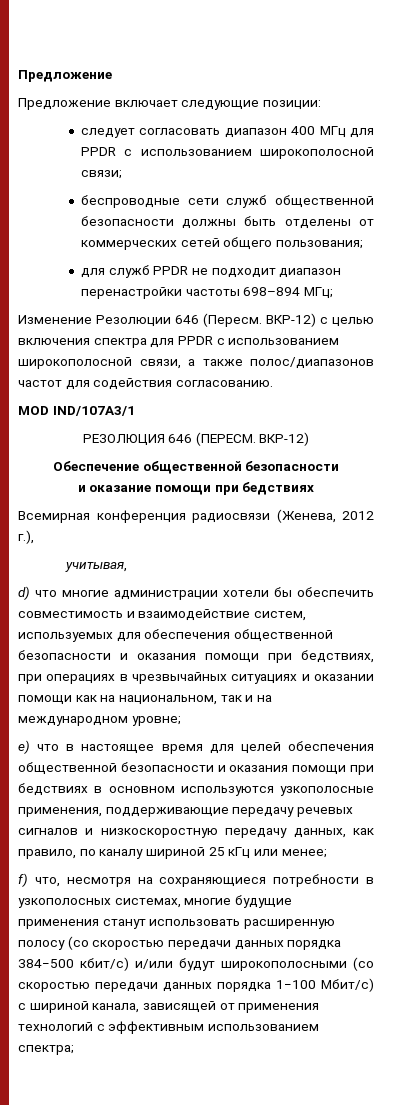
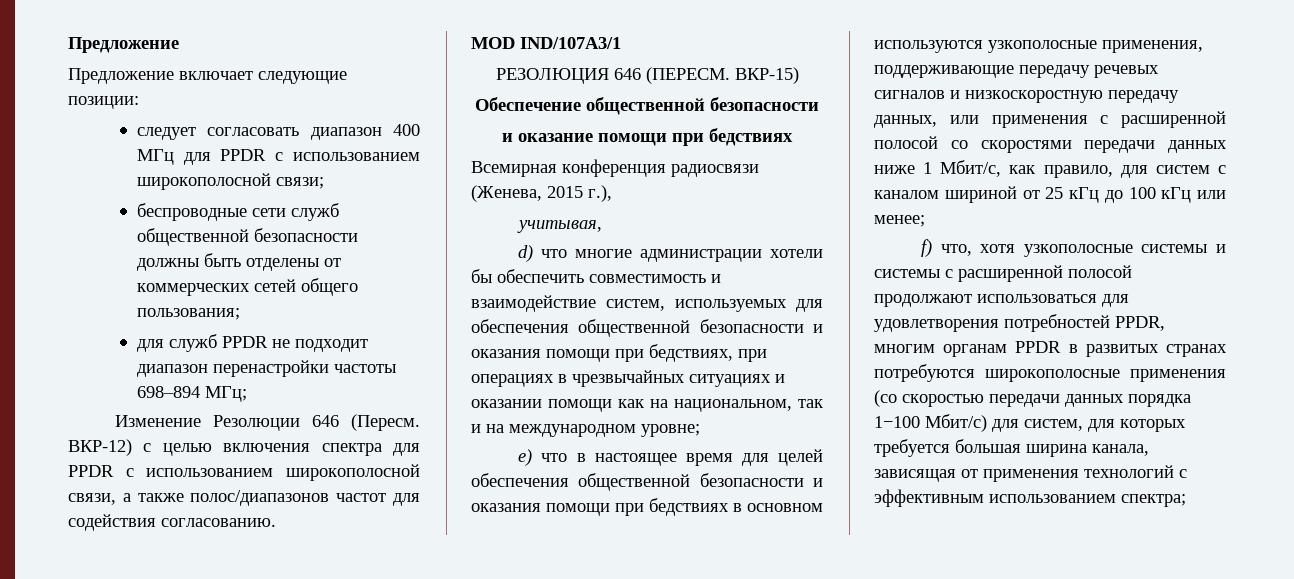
- РЕЗОЛЮЦИЯ 646 (ПЕРЕСМ. ВКР-12)
+ РЕЗОЛЮЦИЯ 646 (ПЕРЕСМ. ВКР-15)
- Всемирная конференция радиосвязи (Женева, 2012 г.),
+ Всемирная конференция радиосвязи (Женева, 2015 г.),
- e) что в настоящее время для целей обеспечения общественной безопасности и оказания помощи при бедствиях в основном используются узкополосные применения, поддерживающие передачу речевых сигналов и низкоскоростную передачу данных, как правило, по каналу шириной 25 кГц или менее;
- f) что, несмотря на сохраняющиеся потребности в узкополосных системах, многие будущие применения станут использовать расширенную полосу (со скоростью передачи данных порядка 384−500 кбит/с) и/или будут широкополосными (со скоростью передачи данных порядка 1−100 Мбит/с) с шириной канала, зависящей от применения технологий с эффективным использованием спектра;
+ e) что в настоящее время для целей обеспечения общественной безопасности и оказания помощи при бедствиях в основном используются узкополосные применения, поддерживающие передачу речевых сигналов и низкоскоростную передачу данных, или применения с расширенной полосой со скоростями передачи данных ниже 1 Мбит/с, как правило, для систем с каналом шириной от 25 кГц до 100 кГц или менее;
+ f) что, хотя узкополосные системы и системы с расширенной полосой продолжают использоваться для удовлетворения потребностей PPDR, многим органам PPDR в развитых странах потребуются широкополосные применения (со скоростью передачи данных порядка 1−100 Мбит/с) для систем, для которых требуется большая ширина канала, зависящая от применения технологий с эффективным использованием спектра;

